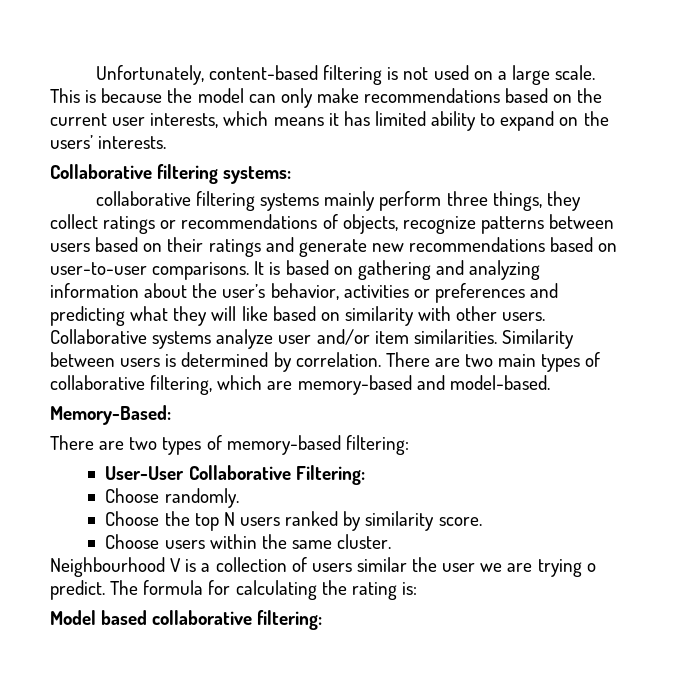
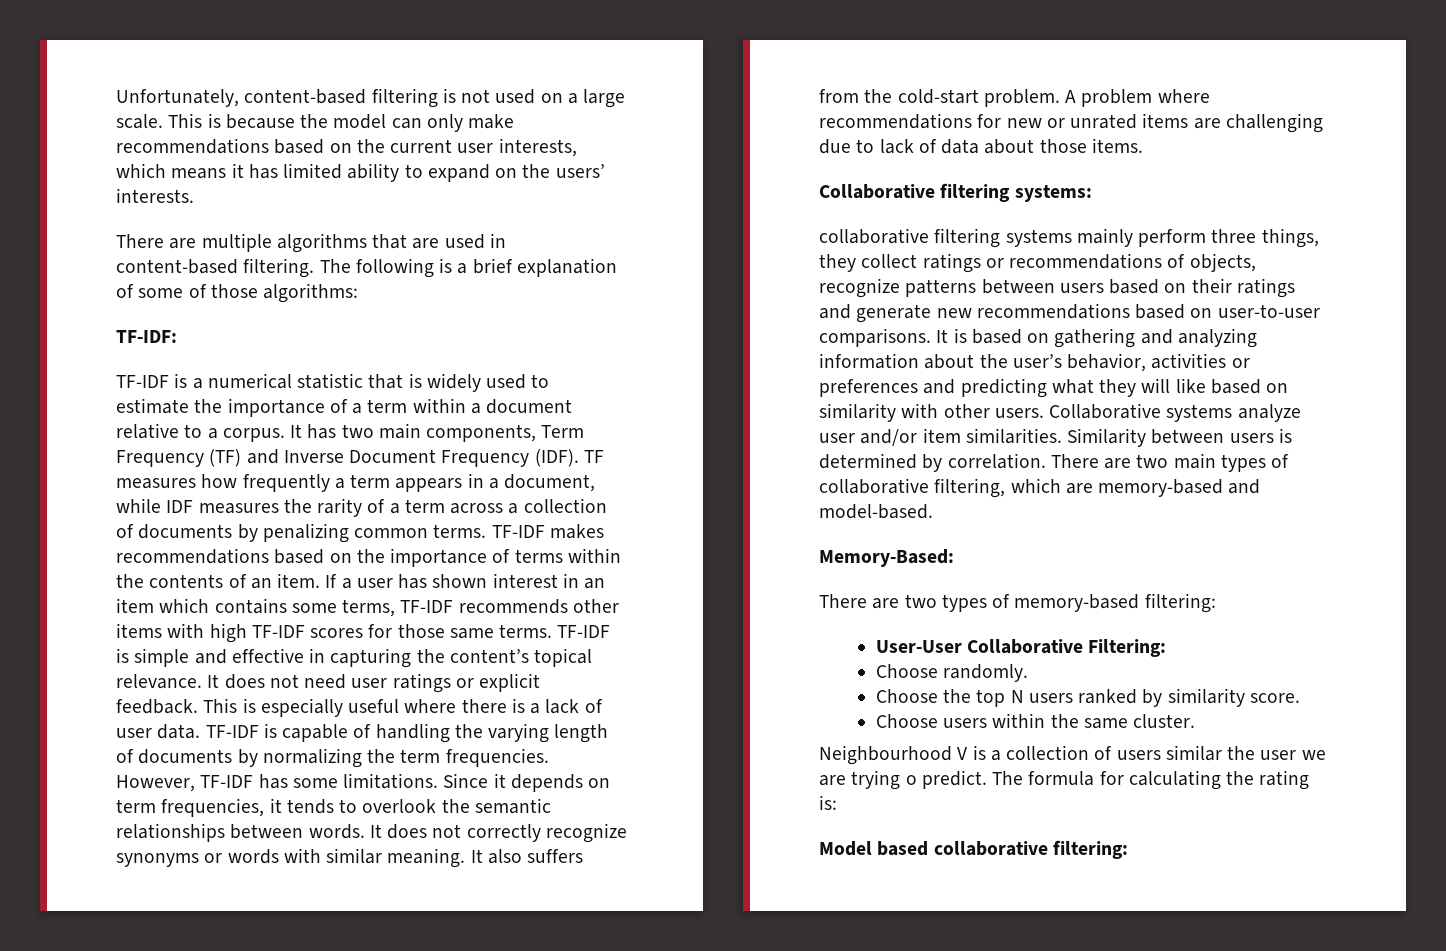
+ There are multiple algorithms that are used in content-based filtering. The following is a brief explanation of some of those algorithms:
+ TF-IDF:
+ TF-IDF is a numerical statistic that is widely used to estimate the importance of a term within a document relative to a corpus. It has two main components, Term Frequency (TF) and Inverse Document Frequency (IDF). TF measures how frequently a term appears in a document, while IDF measures the rarity of a term across a collection of documents by penalizing common terms. TF-IDF makes recommendations based on the importance of terms within the contents of an item. If a user has shown interest in an item which contains some terms, TF-IDF recommends other items with high TF-IDF scores for those same terms. TF-IDF is simple and effective in capturing the content’s topical relevance. It does not need user ratings or explicit feedback. This is especially useful where there is a lack of user data. TF-IDF is capable of handling the varying length of documents by normalizing the term frequencies. However, TF-IDF has some limitations. Since it depends on term frequencies, it tends to overlook the semantic relationships between words. It does not correctly recognize synonyms or words with similar meaning. It also suffers from the cold-start problem. A problem where recommendations for new or unrated items are challenging due to lack of data about those items.

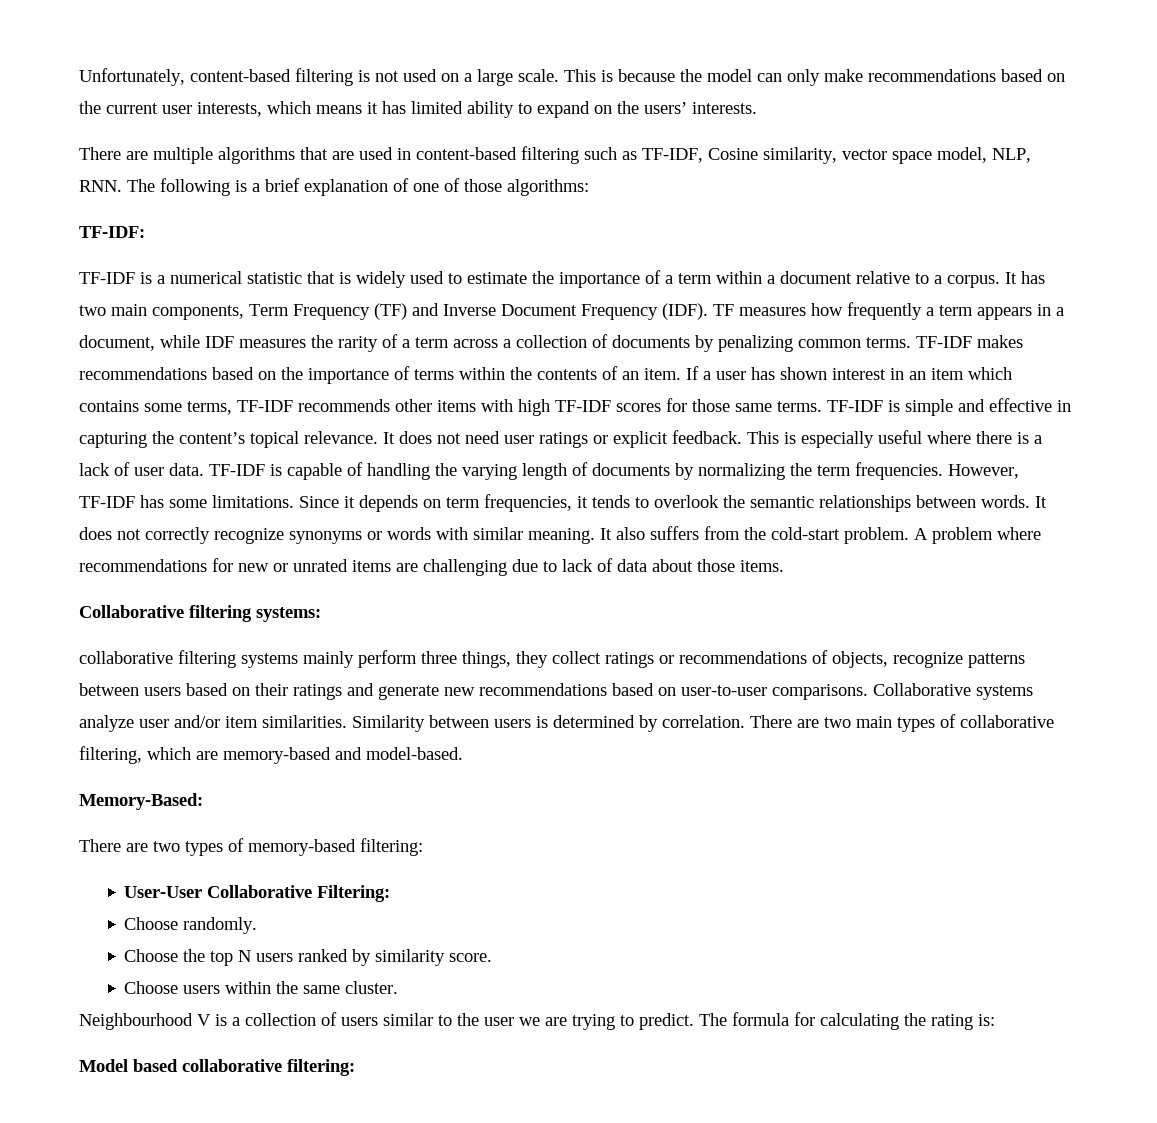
- There are multiple algorithms that are used in content-based filtering. The following is a brief explanation of some of those algorithms:
+ There are multiple algorithms that are used in content-based filtering such as TF-IDF, Cosine similarity, vector space model, NLP, RNN. The following is a brief explanation of one of those algorithms:
- It is based on gathering and analyzing information about the user’s behavior, activities or preferences and predicting what they will like based on similarity with other users.
- Neighbourhood V is a collection of users similar the user we are trying o predict.
+ Neighbourhood V is a collection of users similar to the user we are trying to predict.

